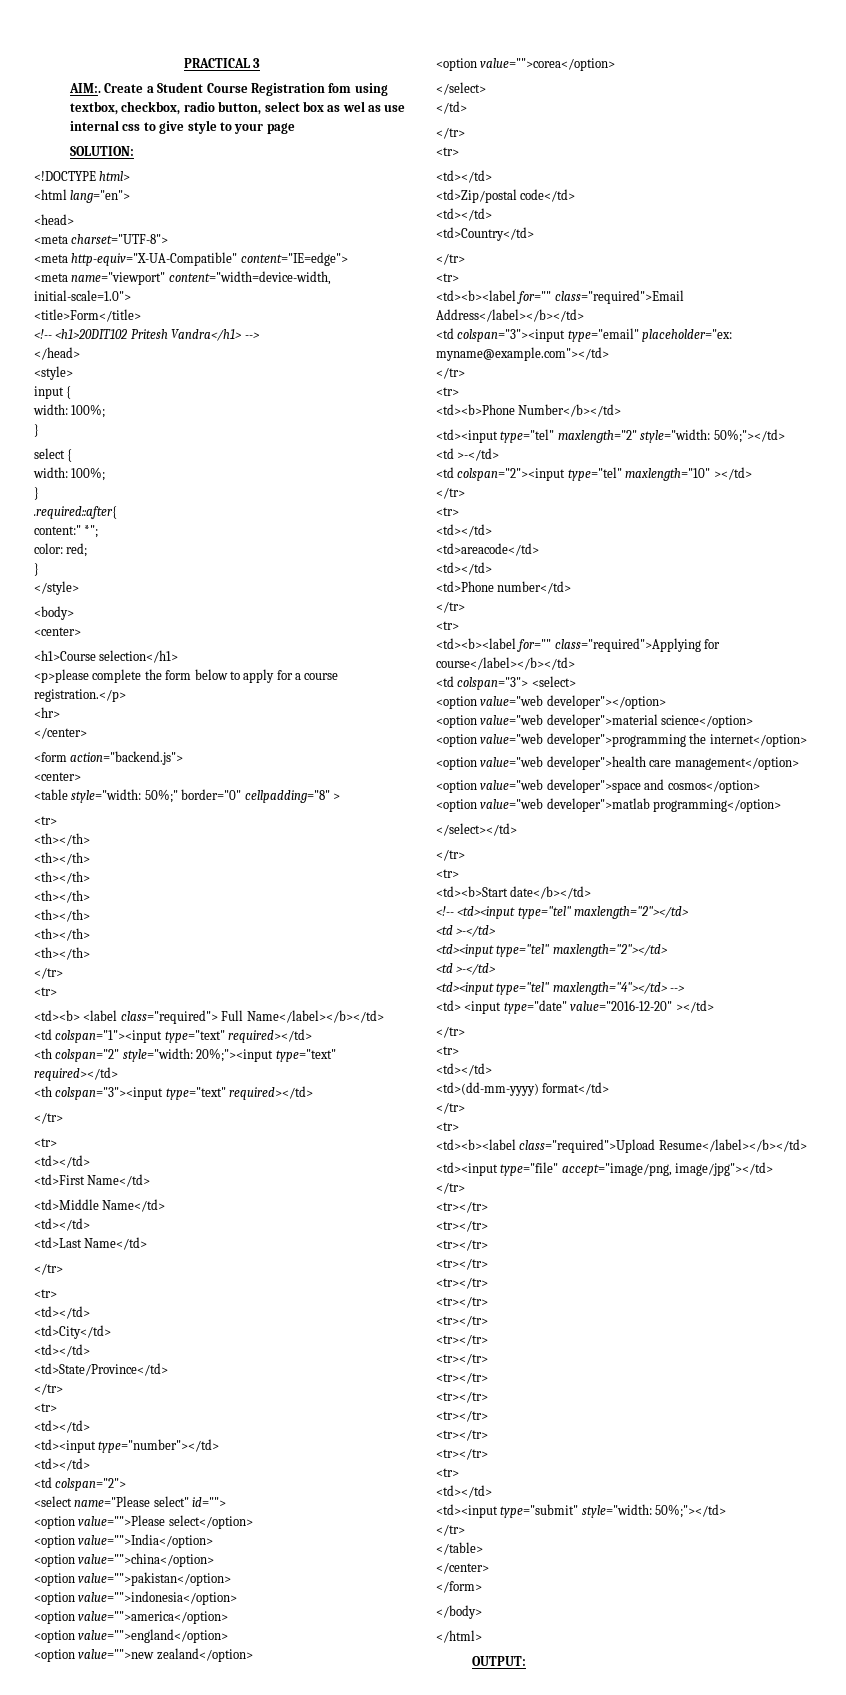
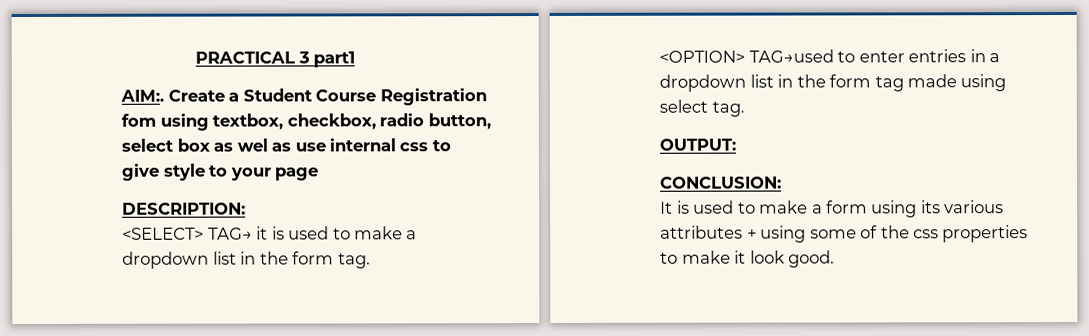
- PRACTICAL 3
+ PRACTICAL 3 part1
- SOLUTION:
- <!DOCTYPE html>
- <html lang="en">
- <head>
- <meta charset="UTF-8">
- <meta http-equiv="X-UA-Compatible" content="IE=edge">
- <meta name="viewport" content="width=device-width, initial-scale=1.0">
- <title>Form</title>
- <!-- <h1>20DIT102 Pritesh Vandra</h1> -->
- </head>
- <style>
- input {
- width: 100%;
- }
- select {
- width: 100%;
- }
- .required::after{
- content:" *";
- color: red;
- }
- </style>
- <body>
- <center>
- <h1>Course selection</h1>
- <p>please complete the form below to apply for a course registration.</p>
- <hr>
- </center>
- <form action="backend.js">
- <center>
- <table style="width: 50%;" border="0" cellpadding="8" >
- <tr>
- <th></th>
- <th></th>
- <th></th>
- <th></th>
- <th></th>
- <th></th>
- <th></th>
- </tr>
- <tr>
- <td><b> <label class="required"> Full Name</label></b></td>
- <td colspan="1"><input type="text" required></td>
- <th colspan="2" style="width: 20%;"><input type="text" required></td>
- <th colspan="3"><input type="text" required></td>
- </tr>
- <tr>
- <td></td>
- <td>First Name</td>
- <td>Middle Name</td>
- <td></td>
- <td>Last Name</td>
- </tr>
- <tr>
- <td></td>
- <td>City</td>
- <td></td>
- <td>State/Province</td>
- </tr>
- <tr>
- <td></td>
- <td><input type="number"></td>
- <td></td>
- <td colspan="2">
- <select name="Please select" id="">
- <option value="">Please select</option>
- <option value="">India</option>
- <option value="">china</option>
- <option value="">pakistan</option>
- <option value="">indonesia</option>
- <option value="">america</option>
- <option value="">england</option>
- <option value="">new zealand</option>
- <option value="">corea</option>
- </select>
- </td>
- </tr>
- <tr>
- <td></td>
- <td>Zip/postal code</td>
- <td></td>
- <td>Country</td>
- </tr>
- <tr>
- <td><b><label for="" class="required">Email Address</label></b></td>
- <td colspan="3"><input type="email" placeholder="ex: myname@example.com"></td>
- </tr>
- <tr>
- <td><b>Phone Number</b></td>
- <td><input type="tel" maxlength="2" style="width: 50%;"></td>
- <td >-</td>
- <td colspan="2"><input type="tel" maxlength="10" ></td>
- </tr>
- <tr>
- <td></td>
- <td>areacode</td>
- <td></td>
- <td>Phone number</td>
- </tr>
- <tr>
- <td><b><label for="" class="required">Applying for course</label></b></td>
- <td colspan="3"> <select>
- <option value="web developer"></option>
- <option value="web developer">material science</option>
- <option value="web developer">programming the internet</option>
- <option value="web developer">health care management</option>
- <option value="web developer">space and cosmos</option>
- <option value="web developer">matlab programming</option>
- </select></td>
- </tr>
- <tr>
- <td><b>Start date</b></td>
- <!-- <td><input type="tel" maxlength="2"></td>
- <td >-</td>
- <td><input type="tel" maxlength="2"></td>
- <td >-</td>
- <td><input type="tel" maxlength="4"></td> -->
- <td> <input type="date" value="2016-12-20" ></td>
- </tr>
- <tr>
- <td></td>
- <td>(dd-mm-yyyy) format</td>
- </tr>
- <tr>
- <td><b><label class="required">Upload Resume</label></b></td>
- <td><input type="file" accept="image/png, image/jpg"></td>
- </tr>
- <tr></tr>
- <tr></tr>
- <tr></tr>
- <tr></tr>
- <tr></tr>
- <tr></tr>
- <tr></tr>
- <tr></tr>
- <tr></tr>
- <tr></tr>
- <tr></tr>
- <tr></tr>
- <tr></tr>
- <tr></tr>
- <tr>
- <td></td>
- <td><input type="submit" style="width: 50%;"></td>
- </tr>
- </table>
- </center>
- </form>
- </body>
- </html>
+ DESCRIPTION:
+ <SELECT> TAG→ it is used to make a dropdown list in the form tag.
+ <OPTION> TAG→used to enter entries in a dropdown list in the form tag made using select tag.
  OUTPUT:
+ CONCLUSION:
+ It is used to make a form using its various attributes + using some of the css properties to make it look good.

